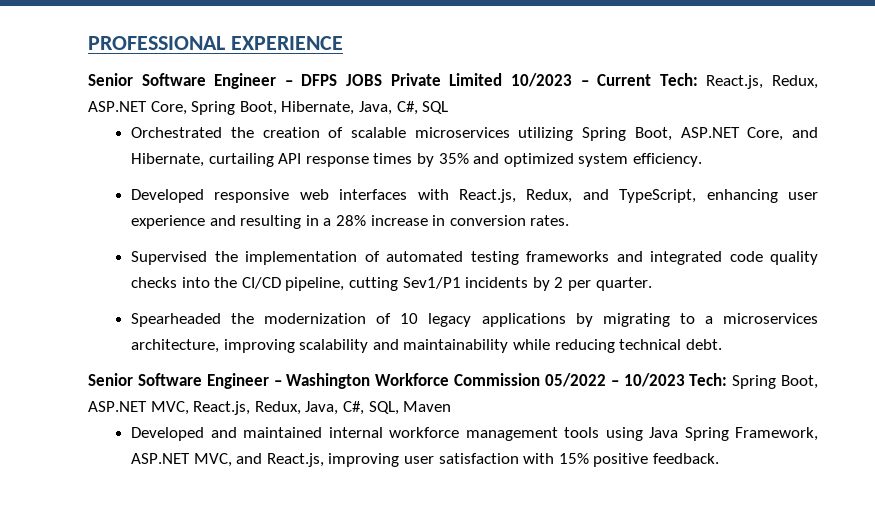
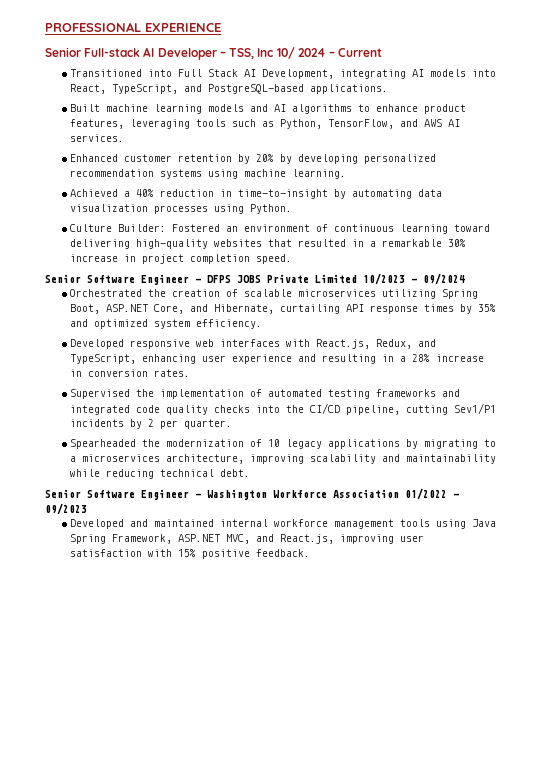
+ Senior Full-stack AI Developer – TSS, Inc 10/ 2024 – Current
+ Transitioned into Full Stack AI Development, integrating AI models into React, TypeScript, and PostgreSQL-based applications.
+ Built machine learning models and AI algorithms to enhance product features, leveraging tools such as Python, TensorFlow, and AWS AI services.
+ Enhanced customer retention by 20% by developing personalized recommendation systems using machine learning.
+ Achieved a 40% reduction in time-to-insight by automating data visualization processes using Python.
+ Culture Builder: Fostered an environment of continuous learning toward delivering high-quality websites that resulted in a remarkable 30% increase in project completion speed.
- Senior Software Engineer – DFPS JOBS Private Limited 10/2023 – Current Tech: React.js, Redux, ASP.NET Core, Spring Boot, Hibernate, Java, C#, SQL
+ Senior Software Engineer – DFPS JOBS Private Limited 10/2023 – 09/2024
- Senior Software Engineer – Washington Workforce Commission 05/2022 – 10/2023 Tech: Spring Boot, ASP.NET MVC, React.js, Redux, Java, C#, SQL, Maven
+ Senior Software Engineer – Washington Workforce Association 01/2022 – 09/2023

